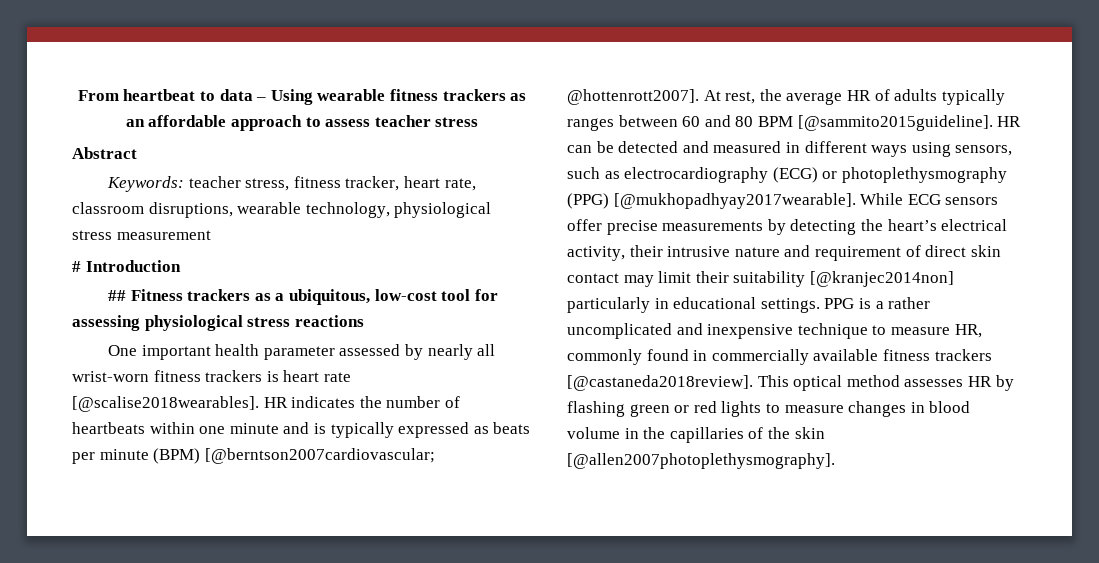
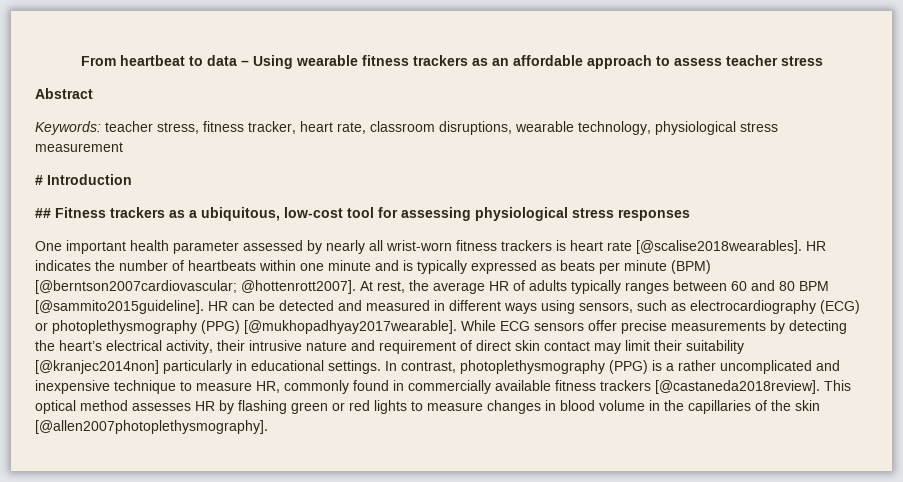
- ## Fitness trackers as a ubiquitous, low-cost tool for assessing physiological stress reactions
+ ## Fitness trackers as a ubiquitous, low-cost tool for assessing physiological stress responses
- PPG is a rather uncomplicated and inexpensive technique to measure HR, commonly found in commercially available fitness trackers [@castaneda2018review].
+ In contrast, photoplethysmography (PPG) is a rather uncomplicated and inexpensive technique to measure HR, commonly found in commercially available fitness trackers [@castaneda2018review].

